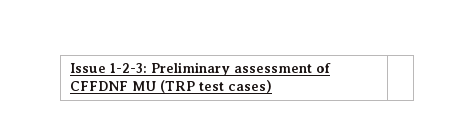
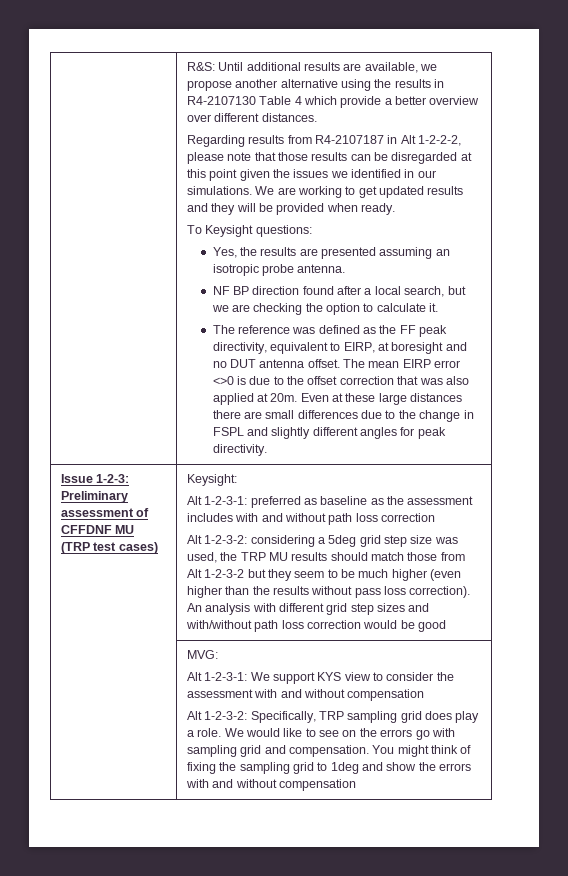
+ R&S: Until additional results are available, we propose another alternative using the results in R4-2107130 Table 4 which provide a better overview over different distances.
+ Regarding results from R4-2107187 in Alt 1-2-2-2, please note that those results can be disregarded at this point given the issues we identified in our simulations. We are working to get updated results and they will be provided when ready.
+ To Keysight questions:
+ Yes, the results are presented assuming an isotropic probe antenna.
+ NF BP direction found after a local search, but we are checking the option to calculate it.
+ The reference was defined as the FF peak directivity, equivalent to EIRP, at boresight and no DUT antenna offset. The mean EIRP error <>0 is due to the offset correction that was also applied at 20m. Even at these large distances there are small differences due to the change in FSPL and slightly different angles for peak directivity.
+ Keysight:
+ Alt 1-2-3-1: preferred as baseline as the assessment includes with and without path loss correction
+ Alt 1-2-3-2: considering a 5deg grid step size was used, the TRP MU results should match those from Alt 1-2-3-2 but they seem to be much higher (even higher than the results without pass loss correction). An analysis with different grid step sizes and with/without path loss correction would be good
+ | MVG:
+ Alt 1-2-3-1: We support KYS view to consider the assessment with and without compensation
+ Alt 1-2-3-2: Specifically, TRP sampling grid does play a role. We would like to see on the errors go with sampling grid and compensation. You might think of fixing the sampling grid to 1deg and show the errors with and without compensation

